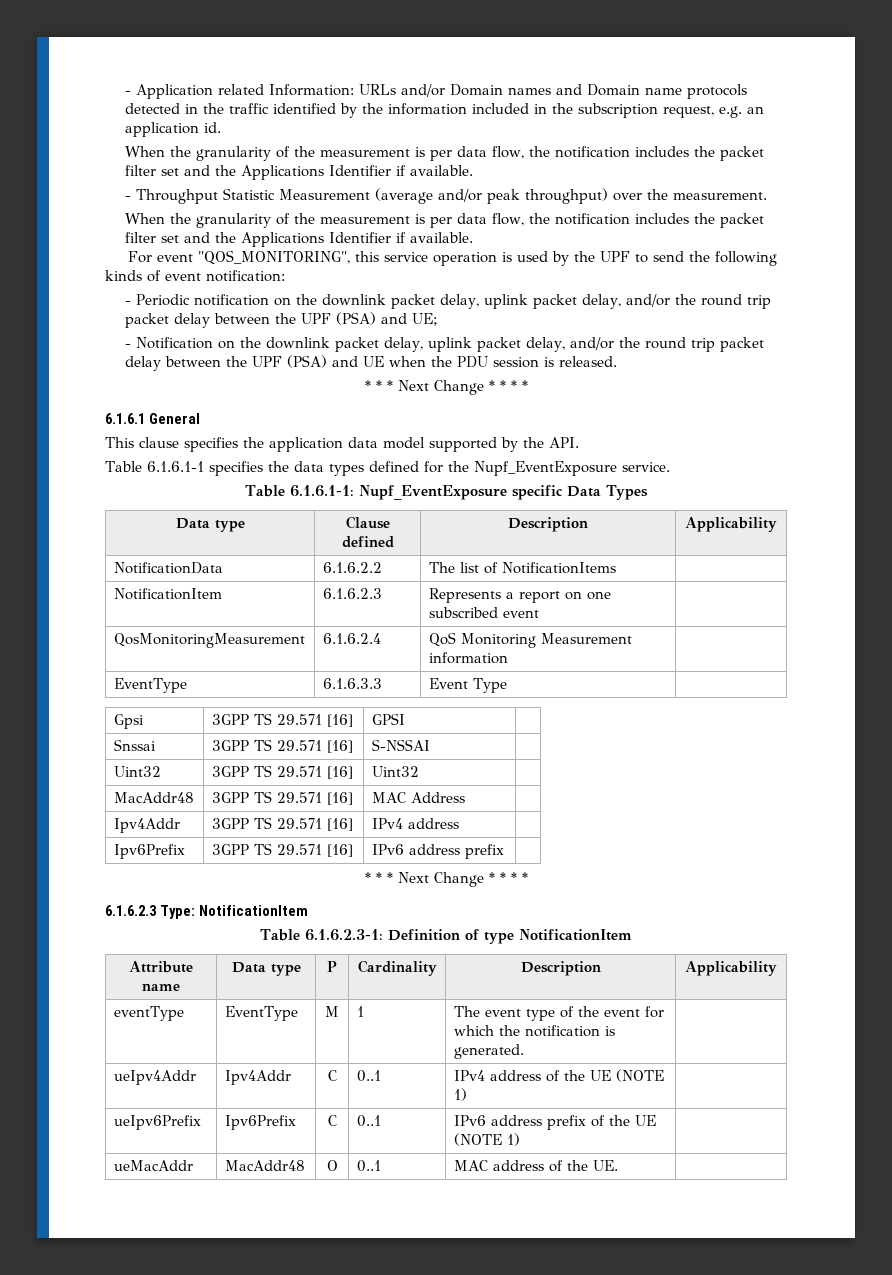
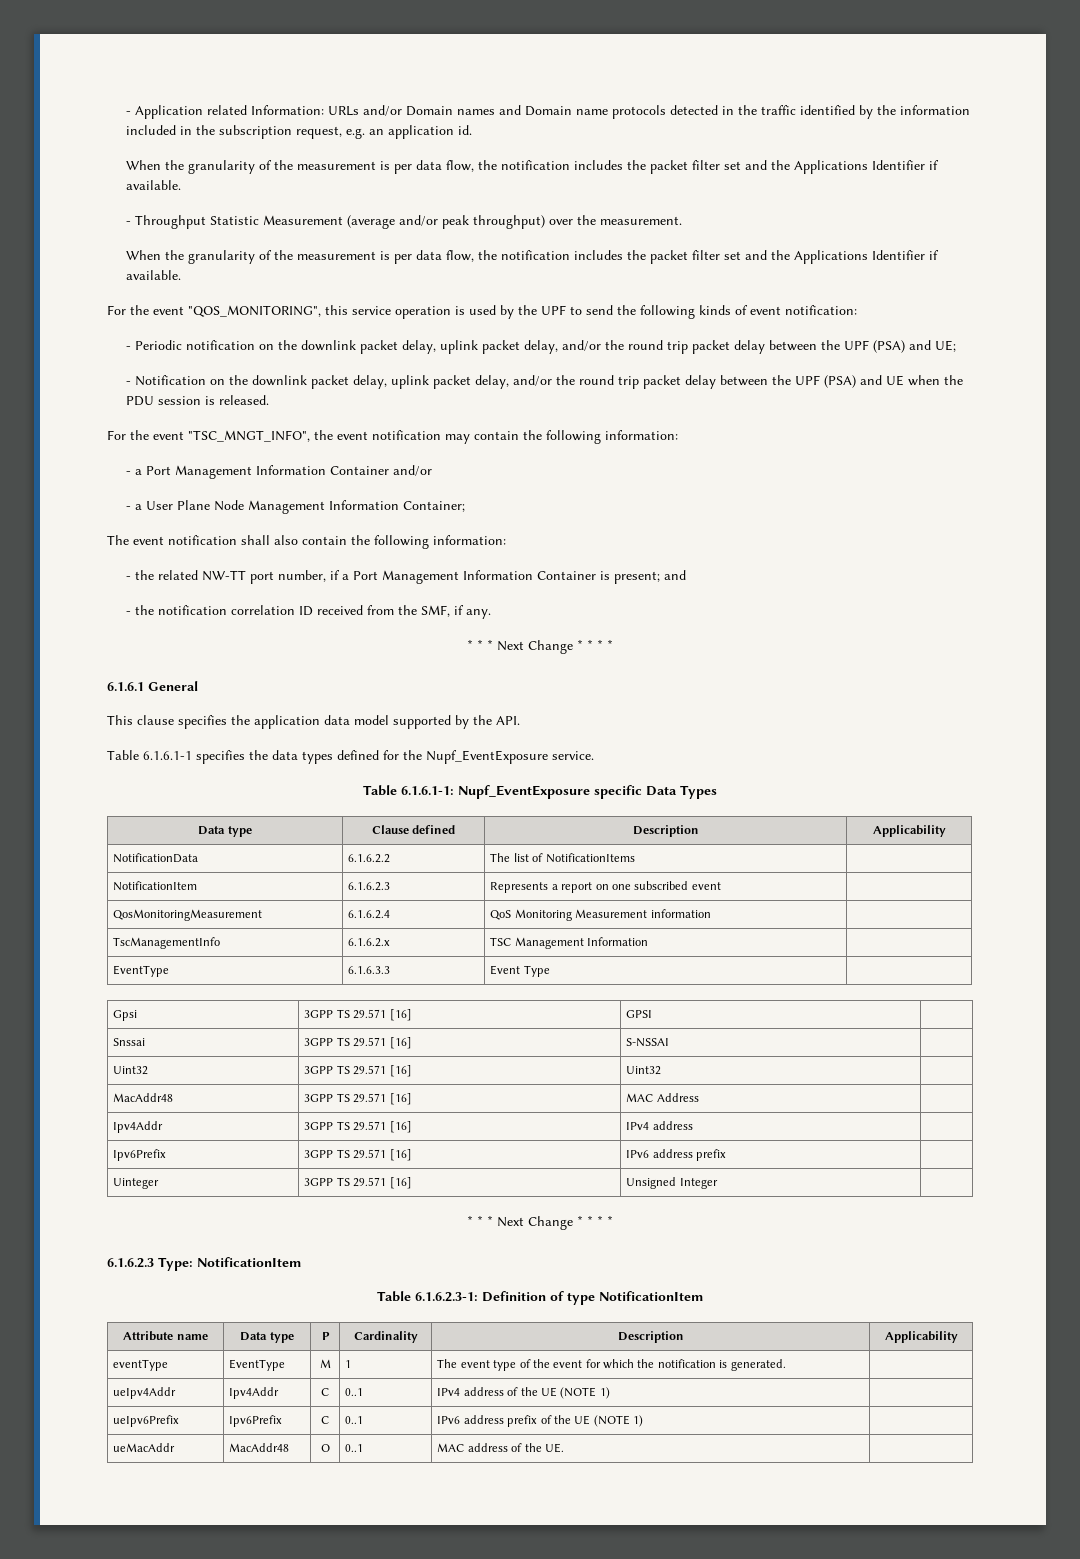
- For event "QOS_MONITORING", this service operation is used by the UPF to send the following kinds of event notification:
+ For the event "QOS_MONITORING", this service operation is used by the UPF to send the following kinds of event notification:
+ For the event "TSC_MNGT_INFO", the event notification may contain the following information:
+ - a Port Management Information Container and/or
+ - a User Plane Node Management Information Container;
+ The event notification shall also contain the following information:
+ - the related NW-TT port number, if a Port Management Information Container is present; and
+ - the notification correlation ID received from the SMF, if any.
+ TscManagementInfo | 6.1.6.2.x | TSC Management Information |
+ Uinteger | 3GPP TS 29.571 [16] | Unsigned Integer |

